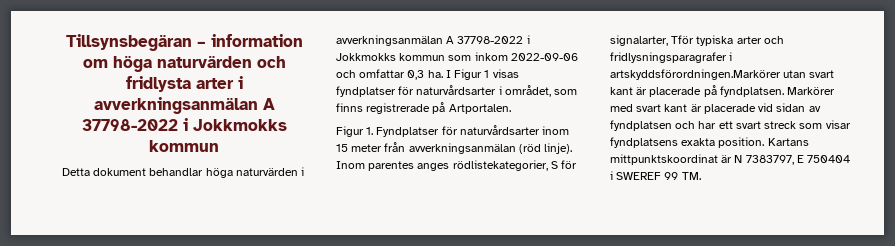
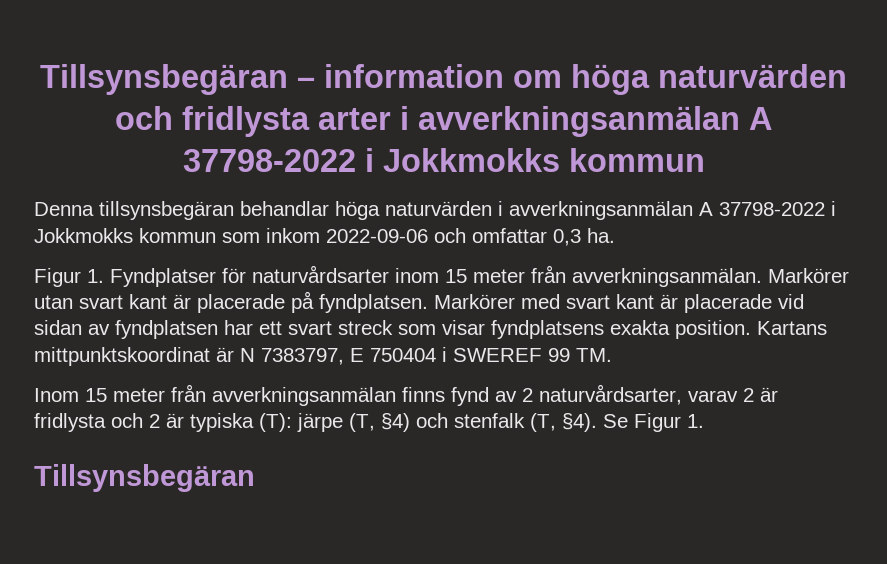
- Detta dokument behandlar höga naturvärden i avverkningsanmälan A 37798-2022 i Jokkmokks kommun som inkom 2022-09-06 och omfattar 0,3 ha. I Figur 1 visas fyndplatser för naturvårdsarter i området, som finns registrerade på Artportalen.
+ Denna tillsynsbegäran behandlar höga naturvärden i avverkningsanmälan A 37798-2022 i Jokkmokks kommun som inkom 2022-09-06 och omfattar 0,3 ha.
- Figur 1. Fyndplatser för naturvårdsarter inom 15 meter från avverkningsanmälan (röd linje). Inom parentes anges rödlistekategorier, S för signalarter, Tför typiska arter och fridlysningsparagrafer i artskyddsförordningen.Markörer utan svart kant är placerade på fyndplatsen.
+ Figur 1. Fyndplatser för naturvårdsarter inom 15 meter från avverkningsanmälan. Markörer utan svart kant är placerade på fyndplatsen.
- Markörer med svart kant är placerade vid sidan av fyndplatsen och har ett svart streck som visar fyndplatsens exakta position.
+ Markörer med svart kant är placerade vid sidan av fyndplatsen har ett svart streck som visar fyndplatsens exakta position.
+ Inom 15 meter från avverkningsanmälan finns fynd av 2 naturvårdsarter, varav 2 är fridlysta och 2 är typiska (T): järpe (T, §4) och stenfalk (T, §4). Se Figur 1.
+ Tillsynsbegäran

